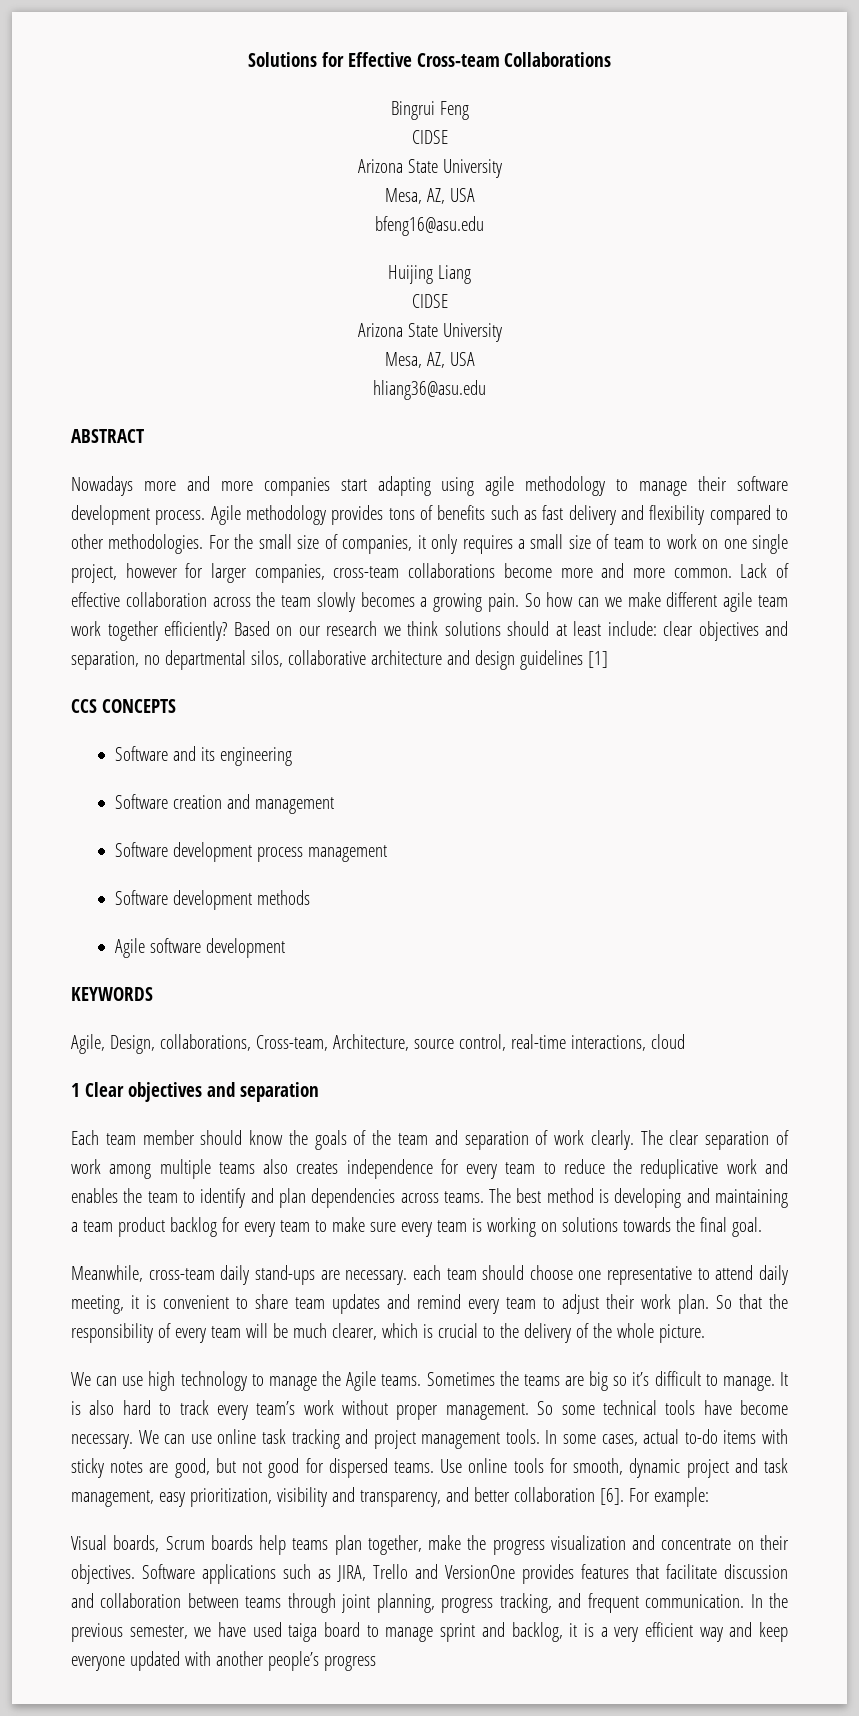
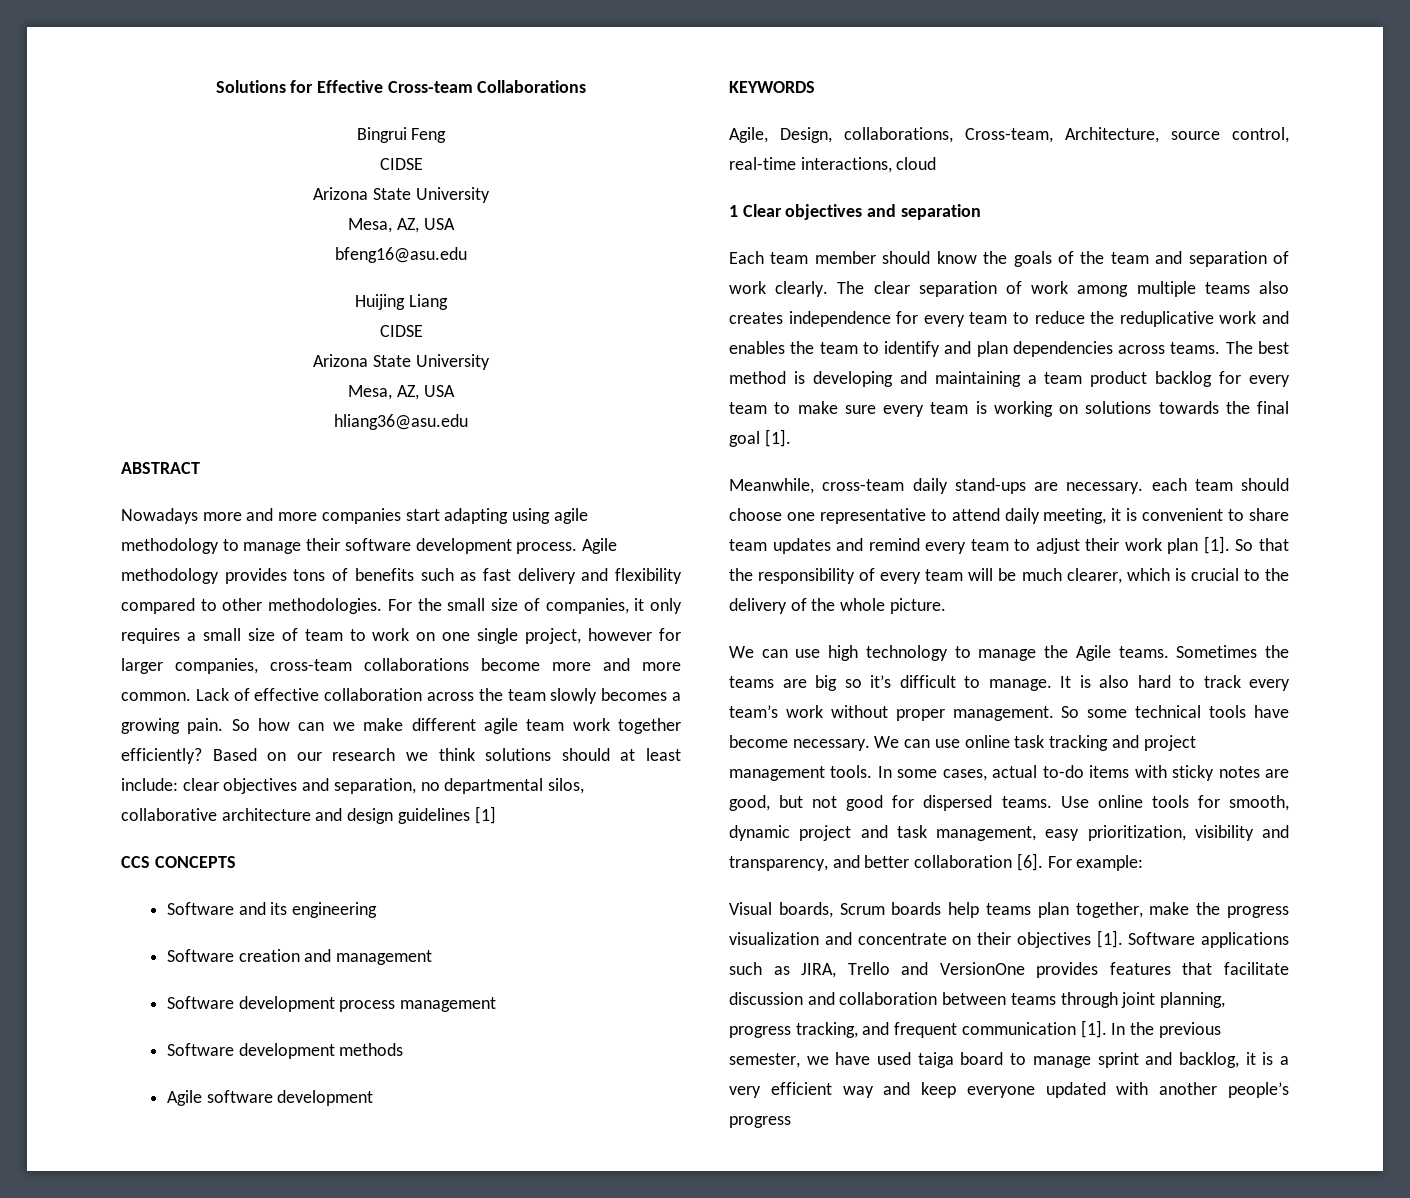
- The best method is developing and maintaining a team product backlog for every team to make sure every team is working on solutions towards the final goal.
+ The best method is developing and maintaining a team product backlog for every team to make sure every team is working on solutions towards the final goal [1].
- Meanwhile, cross-team daily stand-ups are necessary. each team should choose one representative to attend daily meeting, it is convenient to share team updates and remind every team to adjust their work plan.
+ Meanwhile, cross-team daily stand-ups are necessary. each team should choose one representative to attend daily meeting, it is convenient to share team updates and remind every team to adjust their work plan [1].
- Visual boards, Scrum boards help teams plan together, make the progress visualization and concentrate on their objectives.
+ Visual boards, Scrum boards help teams plan together, make the progress visualization and concentrate on their objectives [1].
- Software applications such as JIRA, Trello and VersionOne provides features that facilitate discussion and collaboration between teams through joint planning, progress tracking, and frequent communication.
+ Software applications such as JIRA, Trello and VersionOne provides features that facilitate discussion and collaboration between teams through joint planning, progress tracking, and frequent communication [1].

